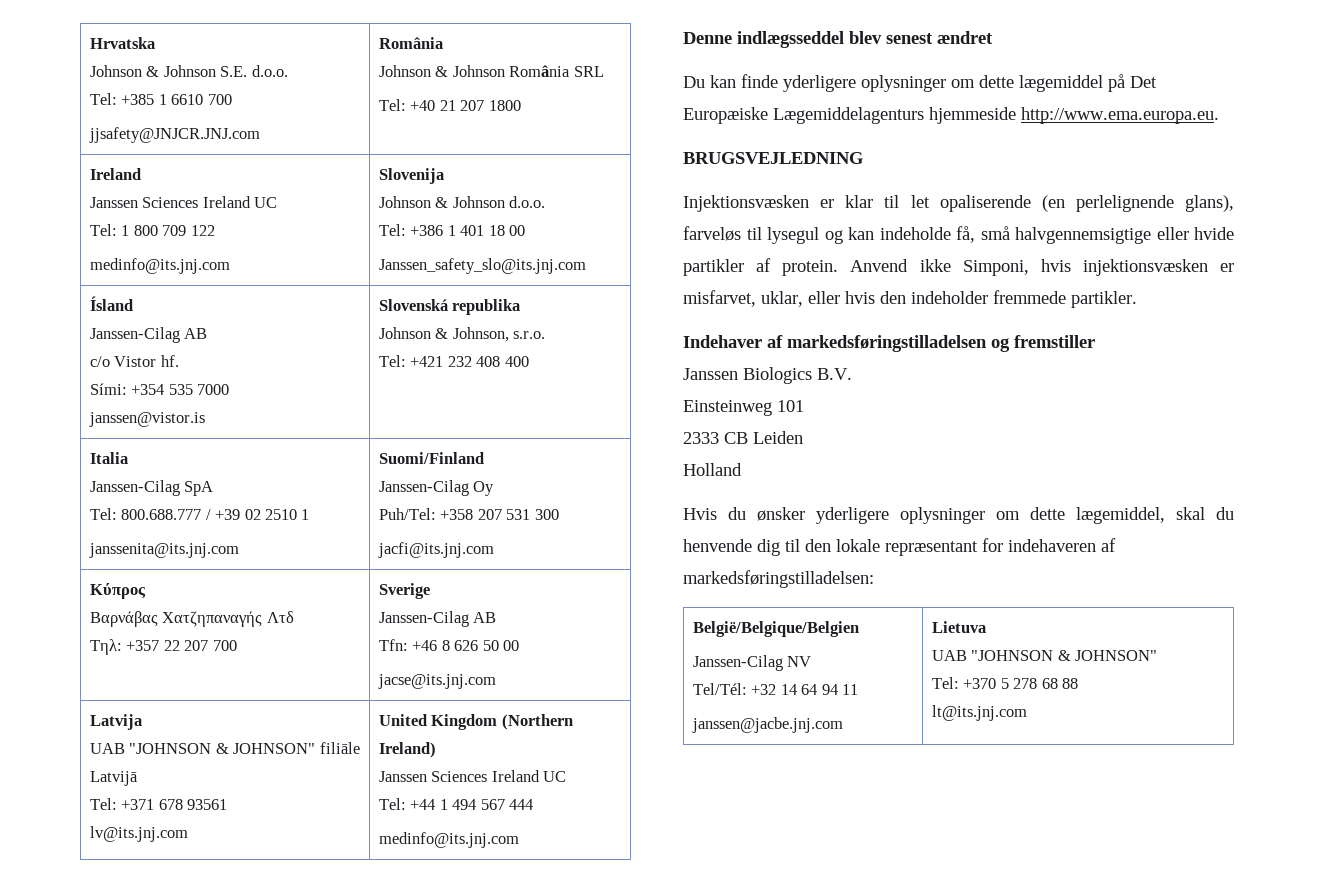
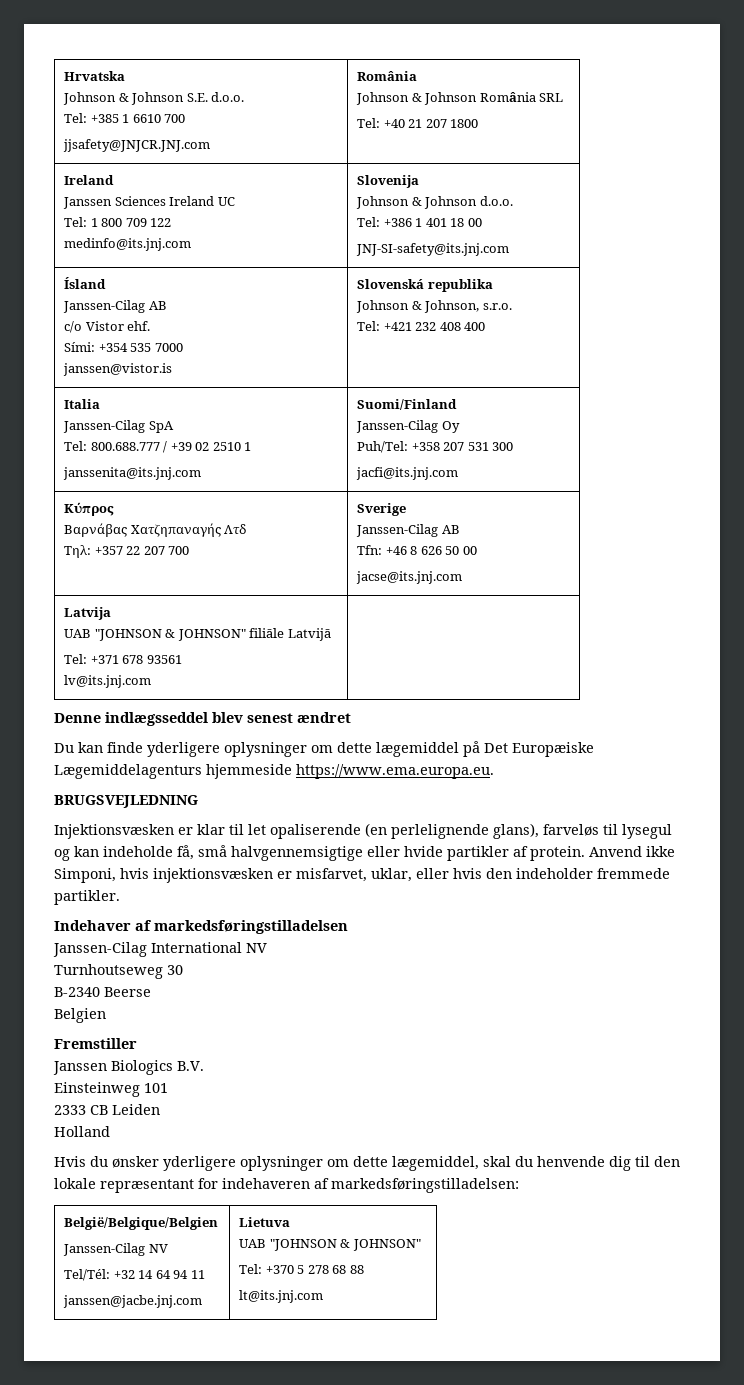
  Hrvatska
  Johnson & Johnson S.E. d.o.o.
  Tel: +385 1 6610 700
  jjsafety@JNJCR.JNJ.com | România
  Johnson & Johnson România SRL
  Tel: +40 21 207 1800
  Ireland
  Janssen Sciences Ireland UC
  Tel: 1 800 709 122
  medinfo@its.jnj.com | Slovenija
  Johnson & Johnson d.o.o.
  Tel: +386 1 401 18 00
- Janssen_safety_slo@its.jnj.com
+ JNJ-SI-safety@its.jnj.com
  Ísland
  Janssen-Cilag AB
- c/o Vistor hf.
+ c/o Vistor ehf.
  Latvija
  UAB "JOHNSON & JOHNSON" filiāle Latvijā
  Tel: +371 678 93561
- lv@its.jnj.com | United Kingdom (Northern Ireland)
- Janssen Sciences Ireland UC
- Tel: +44 1 494 567 444
- medinfo@its.jnj.com
+ lv@its.jnj.com |
- Du kan finde yderligere oplysninger om dette lægemiddel på Det Europæiske Lægemiddelagenturs hjemmeside http://www.ema.europa.eu.
+ Du kan finde yderligere oplysninger om dette lægemiddel på Det Europæiske Lægemiddelagenturs hjemmeside https://www.ema.europa.eu.
- Indehaver af markedsføringstilladelsen og fremstiller
+ Indehaver af markedsføringstilladelsen
+ Janssen-Cilag International NV
+ Turnhoutseweg 30
+ B-2340 Beerse
+ Belgien
+ Fremstiller

